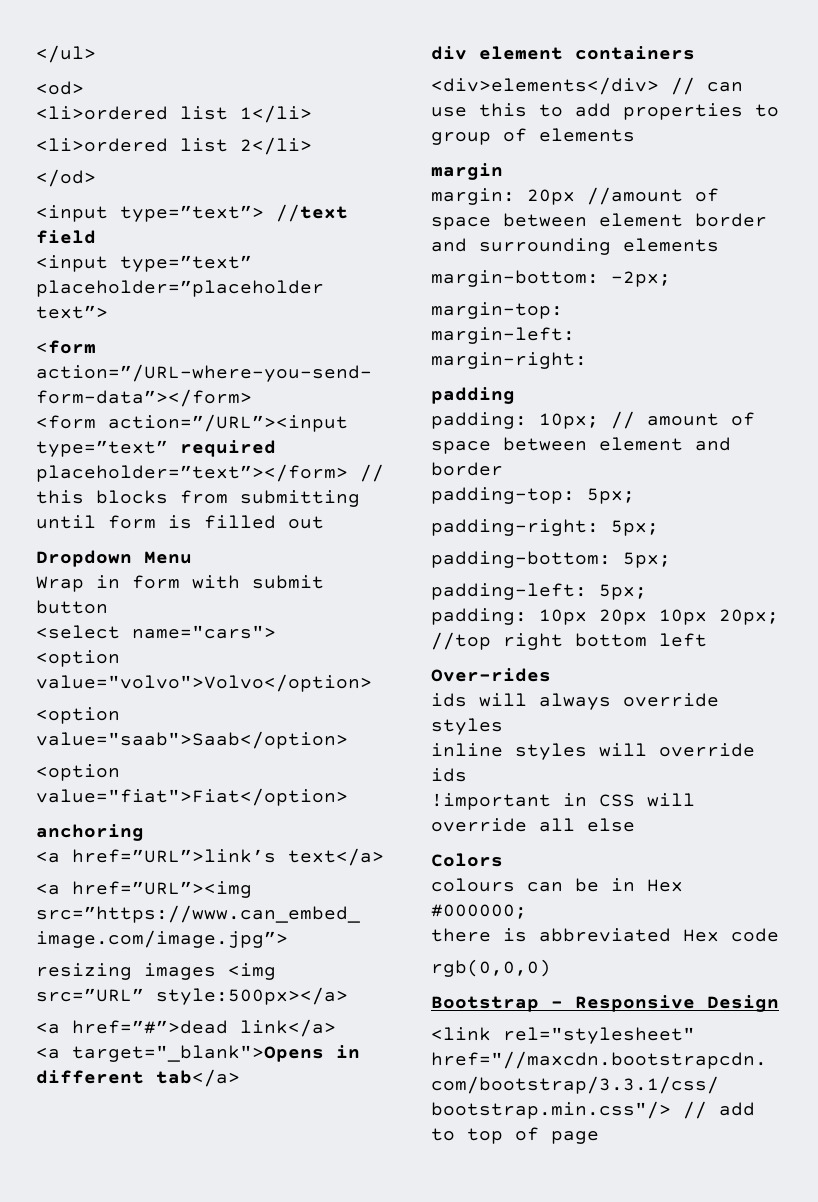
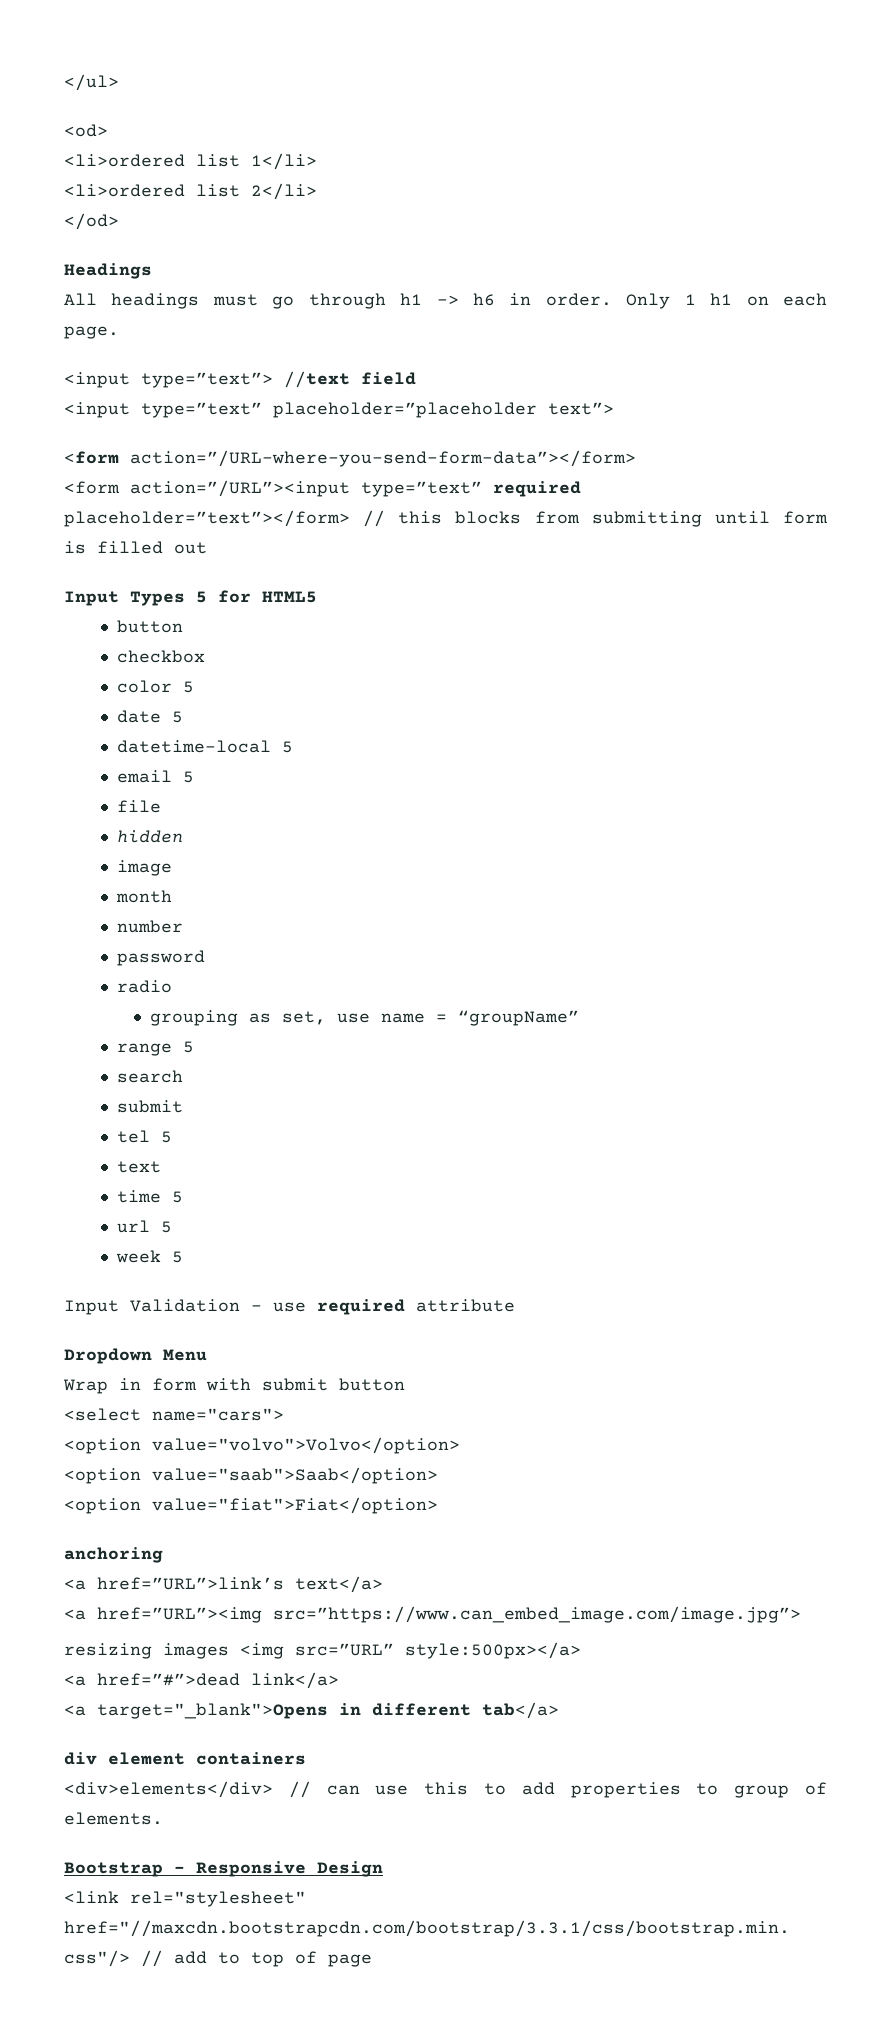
+ Headings
+ All headings must go through h1 –> h6 in order. Only 1 h1 on each page.
+ Input Types 5 for HTML5
+ button
+ checkbox
+ color 5
+ date 5
+ datetime-local 5
+ email 5
+ file
+ hidden
+ image
+ month
+ number
+ password
+ radio
+ grouping as set, use name = “groupName”
+ range 5
+ search
+ submit
+ tel 5
+ text
+ time 5
+ url 5
+ week 5
+ Input Validation – use required attribute
- <div>elements</div> // can use this to add properties to group of elements
- margin
- margin: 20px //amount of space between element border and surrounding elements
- margin-bottom: -2px;
- margin-top:
- margin-left:
- margin-right:
- padding
- padding: 10px; // amount of space between element and border
- padding-top: 5px;
- padding-right: 5px;
- padding-bottom: 5px;
- padding-left: 5px;
- padding: 10px 20px 10px 20px; //top right bottom left
- Over-rides
- ids will always override styles
- inline styles will override ids
- !important in CSS will override all else
- Colors
- colours can be in Hex #000000;
- there is abbreviated Hex code
- rgb(0,0,0)
+ <div>elements</div> // can use this to add properties to group of elements.

